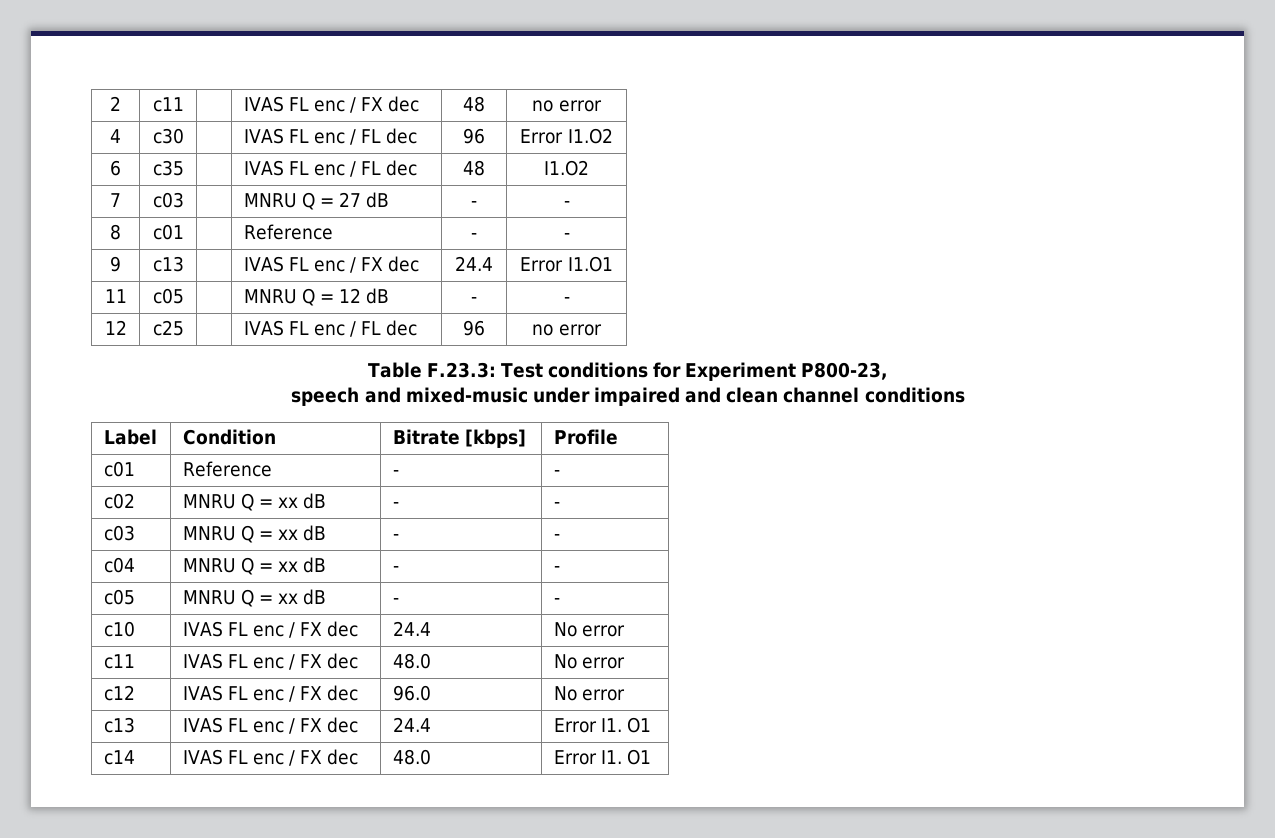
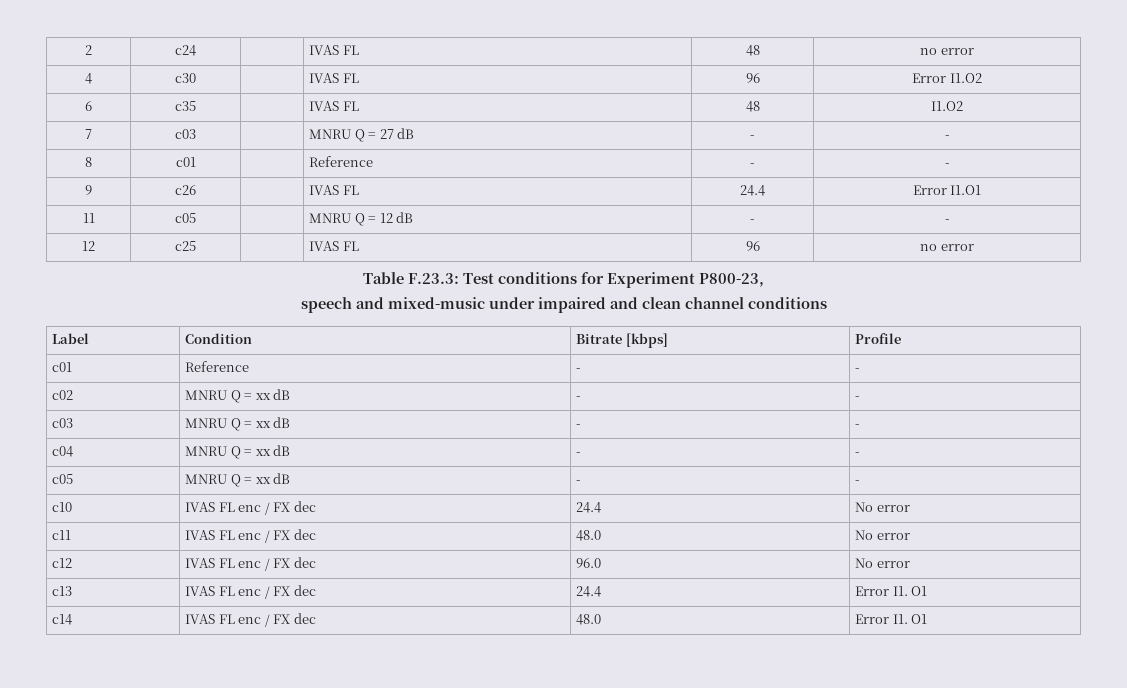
- 2 | c11 | | IVAS FL enc / FX dec | 48 | no error
+ 2 | c24 | | IVAS FL | 48 | no error
- 4 | c30 | | IVAS FL enc / FL dec | 96 | Error I1.O2
+ 4 | c30 | | IVAS FL | 96 | Error I1.O2
- 6 | c35 | | IVAS FL enc / FL dec | 48 | I1.O2
+ 6 | c35 | | IVAS FL | 48 | I1.O2
- 9 | c13 | | IVAS FL enc / FX dec | 24.4 | Error I1.O1
+ 9 | c26 | | IVAS FL | 24.4 | Error I1.O1
- 12 | c25 | | IVAS FL enc / FL dec | 96 | no error
+ 12 | c25 | | IVAS FL | 96 | no error

